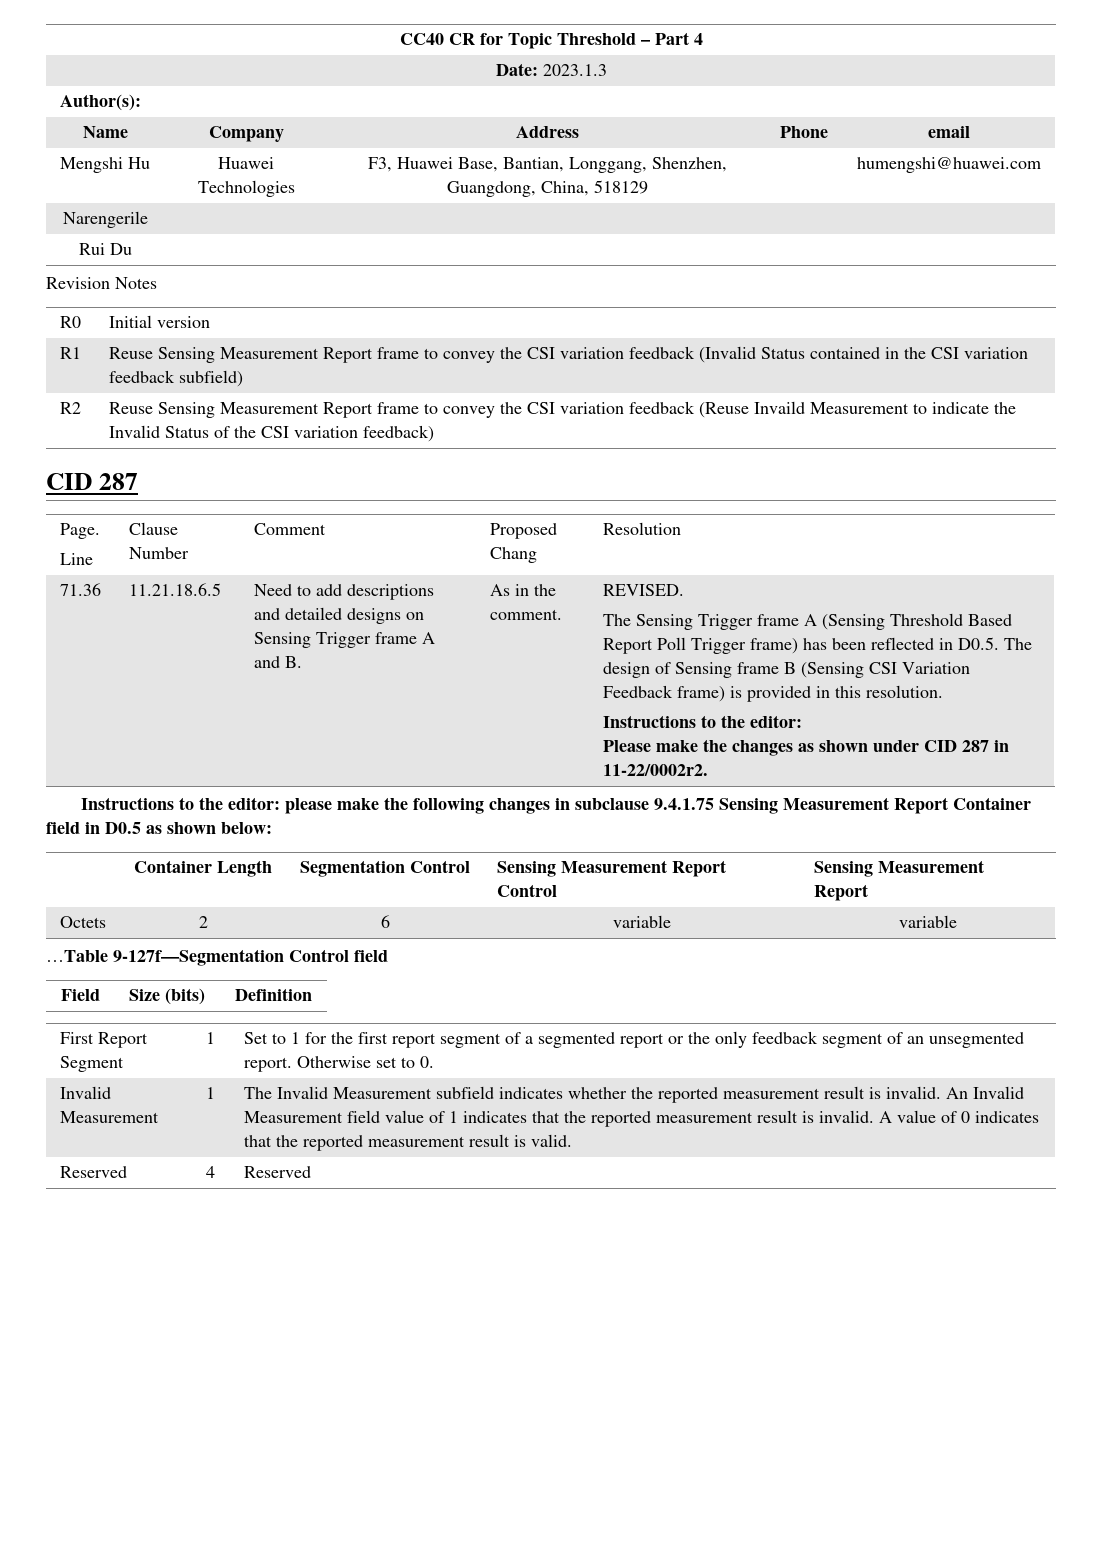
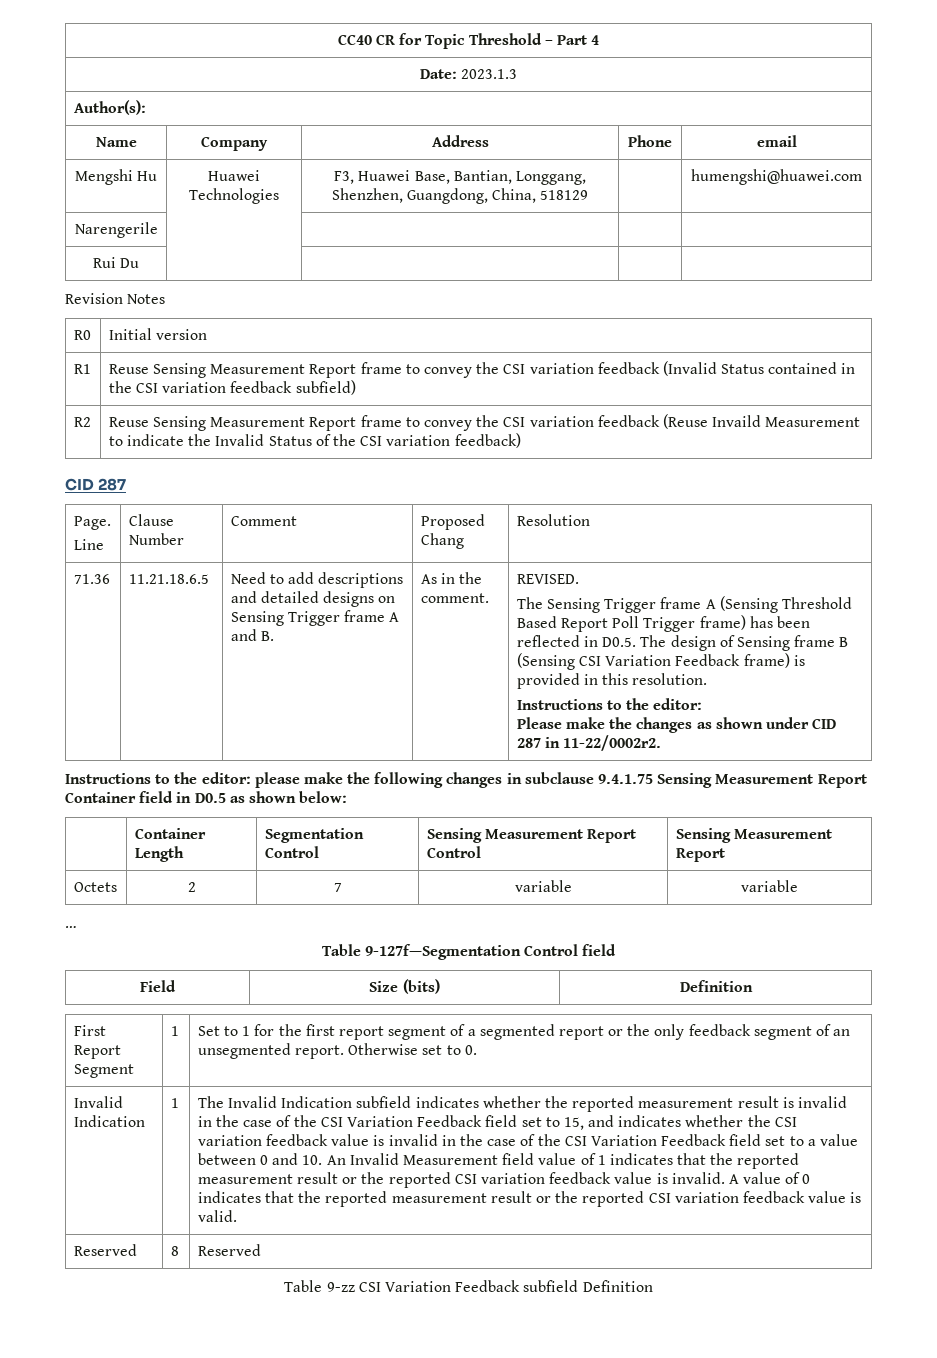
- Octets | 2 | 6 | variable | variable
+ Octets | 2 | 7 | variable | variable
- …Table 9-127f—Segmentation Control field
+ …
+ Table 9-127f—Segmentation Control field
  First Report Segment | 1 | Set to 1 for the first report segment of a segmented report or the only feedback segment of an unsegmented report. Otherwise set to 0.
- Invalid Measurement
+ Invalid Indication
- The Invalid Measurement subfield indicates whether the reported measurement result is invalid. An Invalid Measurement field value of 1 indicates that the reported measurement result is invalid.
+ The Invalid Indication subfield indicates whether the reported measurement result is invalid in the case of the CSI Variation Feedback field set to 15, and indicates whether the CSI variation feedback value is invalid in the case of the CSI Variation Feedback field set to a value between 0 and 10. An Invalid Measurement field value of 1 indicates that the reported measurement result or the reported CSI variation feedback value is invalid.
- A value of 0 indicates that the reported measurement result is valid.
+ A value of 0 indicates that the reported measurement result or the reported CSI variation feedback value is valid.
- Reserved | 4 | Reserved
+ Reserved | 8 | Reserved
+ Table 9-zz CSI Variation Feedback subfield Definition

